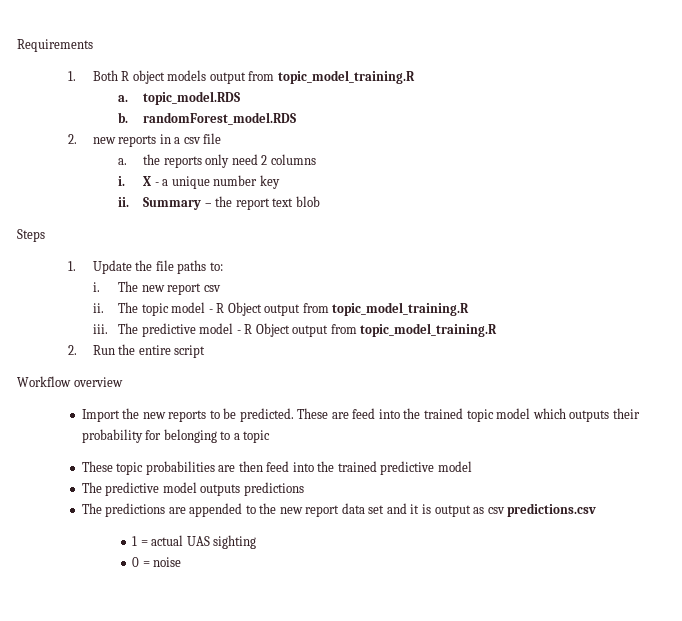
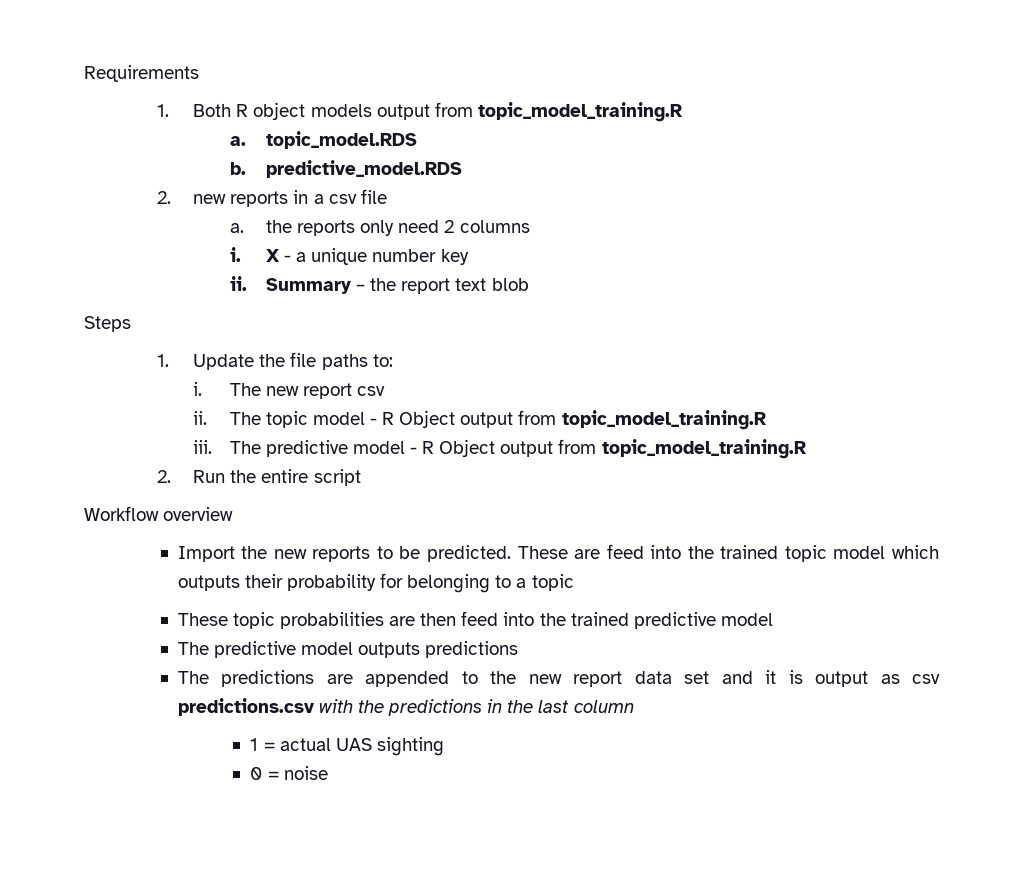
- b. randomForest_model.RDS
+ b. predictive_model.RDS
- The predictions are appended to the new report data set and it is output as csv predictions.csv
+ The predictions are appended to the new report data set and it is output as csv predictions.csv with the predictions in the last column

